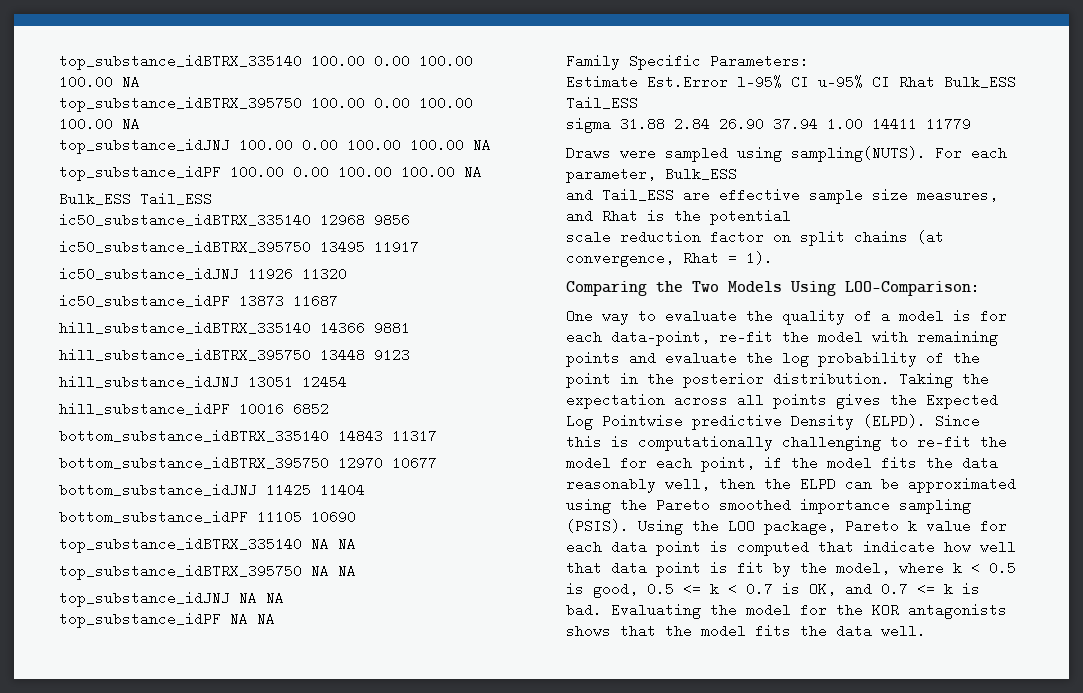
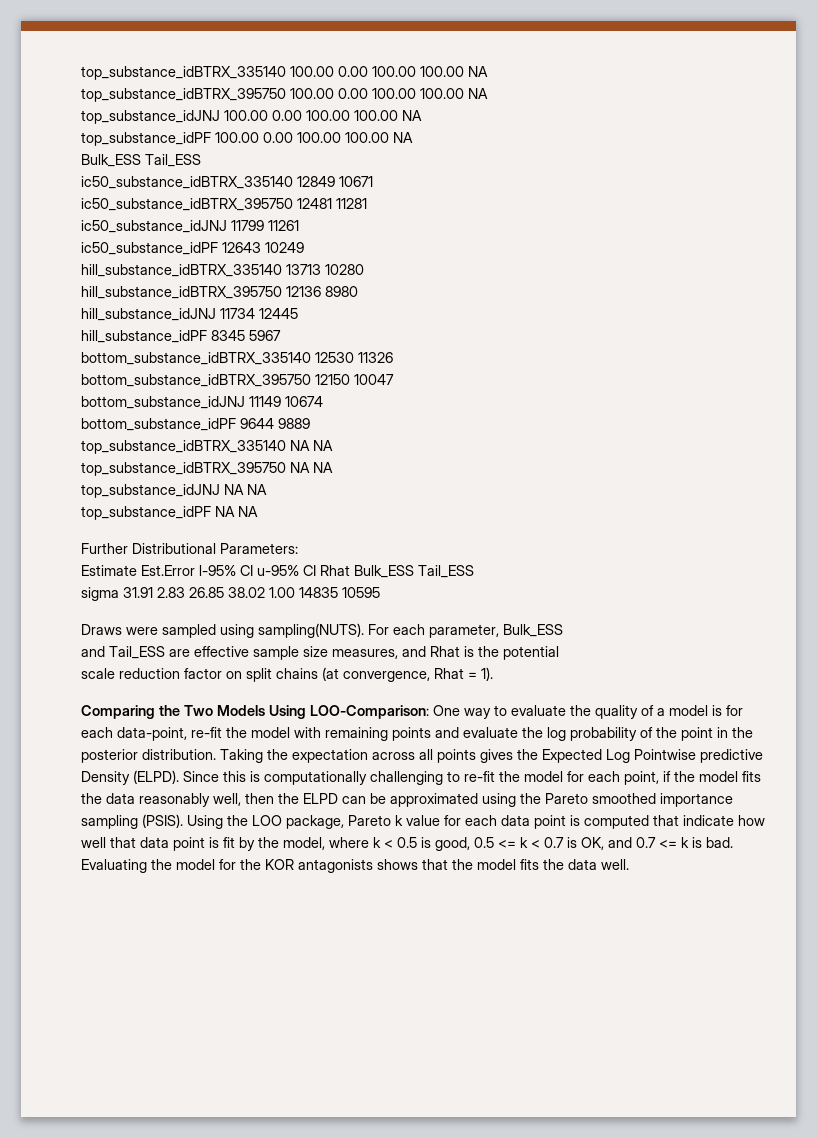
- ic50_substance_idBTRX_335140 12968 9856
+ ic50_substance_idBTRX_335140 12849 10671
- ic50_substance_idBTRX_395750 13495 11917
+ ic50_substance_idBTRX_395750 12481 11281
- ic50_substance_idJNJ 11926 11320
+ ic50_substance_idJNJ 11799 11261
- ic50_substance_idPF 13873 11687
+ ic50_substance_idPF 12643 10249
- hill_substance_idBTRX_335140 14366 9881
+ hill_substance_idBTRX_335140 13713 10280
- hill_substance_idBTRX_395750 13448 9123
+ hill_substance_idBTRX_395750 12136 8980
- hill_substance_idJNJ 13051 12454
+ hill_substance_idJNJ 11734 12445
- hill_substance_idPF 10016 6852
+ hill_substance_idPF 8345 5967
- bottom_substance_idBTRX_335140 14843 11317
+ bottom_substance_idBTRX_335140 12530 11326
- bottom_substance_idBTRX_395750 12970 10677
+ bottom_substance_idBTRX_395750 12150 10047
- bottom_substance_idJNJ 11425 11404
+ bottom_substance_idJNJ 11149 10674
- bottom_substance_idPF 11105 10690
+ bottom_substance_idPF 9644 9889
- Family Specific Parameters:
+ Further Distributional Parameters:
- sigma 31.88 2.84 26.90 37.94 1.00 14411 11779
+ sigma 31.91 2.83 26.85 38.02 1.00 14835 10595
- Comparing the Two Models Using LOO-Comparison:
- One way to evaluate the quality of a model is for each data-point, re-fit the model with remaining points and evaluate the log probability of the point in the posterior distribution.
+ Comparing the Two Models Using LOO-Comparison: One way to evaluate the quality of a model is for each data-point, re-fit the model with remaining points and evaluate the log probability of the point in the posterior distribution.

